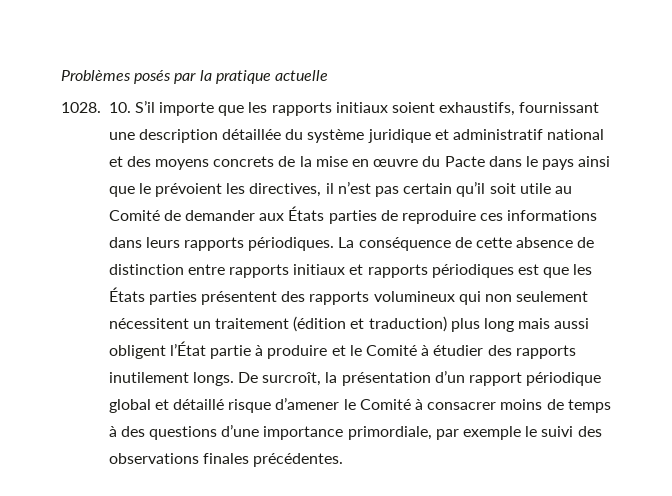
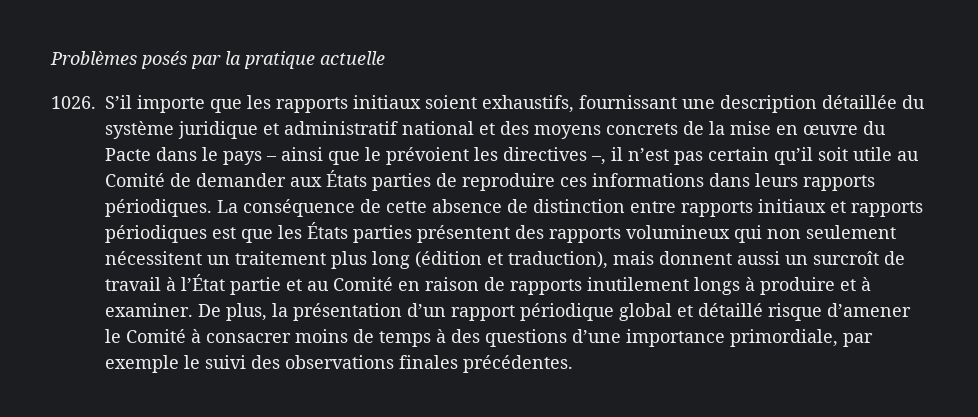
- 1028. 10. S’il importe que les rapports initiaux soient exhaustifs, fournissant une description détaillée du système juridique et administratif national et des moyens concrets de la mise en œuvre du Pacte dans le pays ainsi que le prévoient les directives, il n’est pas certain qu’il soit utile au Comité de demander aux États parties de reproduire ces informations dans leurs rapports périodiques.
+ 1026. S’il importe que les rapports initiaux soient exhaustifs, fournissant une description détaillée du système juridique et administratif national et des moyens concrets de la mise en œuvre du Pacte dans le pays – ainsi que le prévoient les directives –, il n’est pas certain qu’il soit utile au Comité de demander aux États parties de reproduire ces informations dans leurs rapports périodiques.
- La conséquence de cette absence de distinction entre rapports initiaux et rapports périodiques est que les États parties présentent des rapports volumineux qui non seulement nécessitent un traitement (édition et traduction) plus long mais aussi obligent l’État partie à produire et le Comité à étudier des rapports inutilement longs. De surcroît, la présentation d’un rapport périodique global et détaillé risque d’amener le Comité à consacrer moins de temps à des questions d’une importance primordiale, par exemple le suivi des observations finales précédentes.
+ La conséquence de cette absence de distinction entre rapports initiaux et rapports périodiques est que les États parties présentent des rapports volumineux qui non seulement nécessitent un traitement plus long (édition et traduction), mais donnent aussi un surcroît de travail à l’État partie et au Comité en raison de rapports inutilement longs à produire et à examiner. De plus, la présentation d’un rapport périodique global et détaillé risque d’amener le Comité à consacrer moins de temps à des questions d’une importance primordiale, par exemple le suivi des observations finales précédentes.

